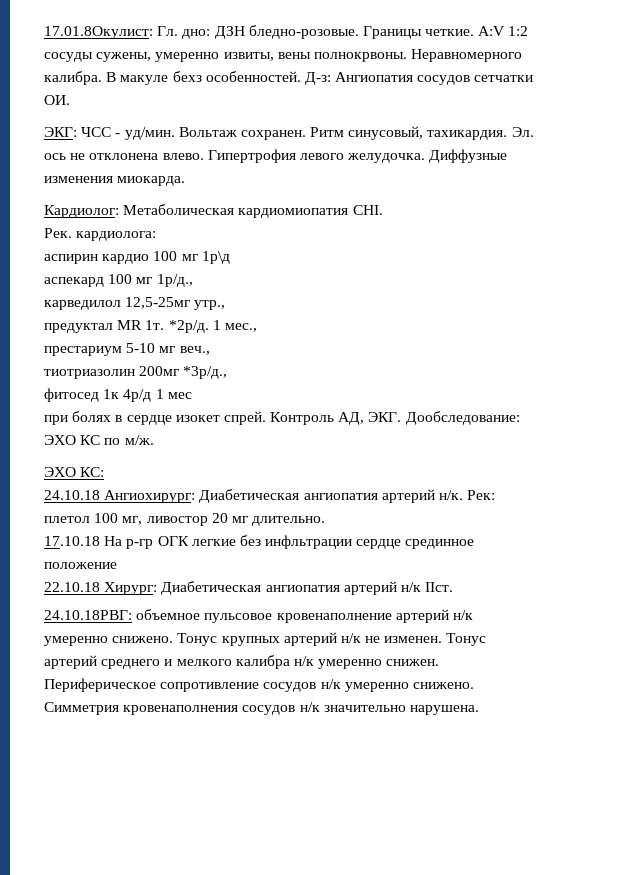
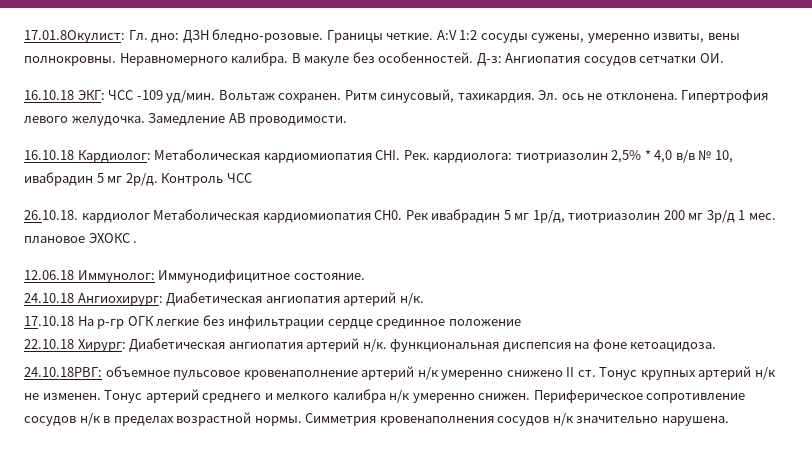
- А:V 1:2 сосуды сужены, умеренно извиты, вены полнокрвоны.
+ А:V 1:2 сосуды сужены, умеренно извиты, вены полнокровны.
- В макуле бехз особенностей.
+ В макуле без особенностей.
- ЭКГ: ЧСС - уд/мин.
+ 16.10.18 ЭКГ: ЧСС -109 уд/мин.
- Эл. ось не отклонена влево.
+ Эл. ось не отклонена.
- Диффузные изменения миокарда.
- Кардиолог: Метаболическая кардиомиопатия СНI.
- Рек. кардиолога:
- аспирин кардио 100 мг 1р\д
- аспекард 100 мг 1р/д.,
- карведилол 12,5-25мг утр.,
- предуктал МR 1т. *2р/д. 1 мес.,
- престариум 5-10 мг веч.,
- тиотриазолин 200мг *3р/д.,
- фитосед 1к 4р/д 1 мес
- при болях в сердце изокет спрей. Контроль АД, ЭКГ. Дообследование: ЭХО КС по м/ж.
- ЭХО КС:
+ Замедление АВ проводимости.
+ 16.10.18 Кардиолог: Метаболическая кардиомиопатия СНI. Рек. кардиолога: тиотриазолин 2,5% * 4,0 в/в № 10, ивабрадин 5 мг 2р/д. Контроль ЧСС
+ 26.10.18. кардиолог Метаболическая кардиомиопатия СН0. Рек ивабрадин 5 мг 1р/д, тиотриазолин 200 мг 3р/д 1 мес. плановое ЭХОКС .
+ 12.06.18 Иммунолог: Иммунодифицитное состояние.
- Рек: плетол 100 мг, ливостор 20 мг длительно.
- 17.10.18 На р-гр ОГК легкие без инфльтрации сердце срединное положение
+ 17.10.18 На р-гр ОГК легкие без инфильтрации сердце срединное положение
- 22.10.18 Хирург: Диабетическая ангиопатия артерий н/к IIcт.
+ 22.10.18 Хирург: Диабетическая ангиопатия артерий н/к. функциональная диспепсия на фоне кетоацидоза.
- 24.10.18РВГ: объемное пульсовое кровенаполнение артерий н/к умеренно снижено. Тонус крупных артерий н/к не изменен.
+ 24.10.18РВГ: объемное пульсовое кровенаполнение артерий н/к умеренно снижено II ст. Тонус крупных артерий н/к не изменен.
- Периферическое сопротивление сосудов н/к умеренно снижено.
+ Периферическое сопротивление сосудов н/к в пределах возрастной нормы.

